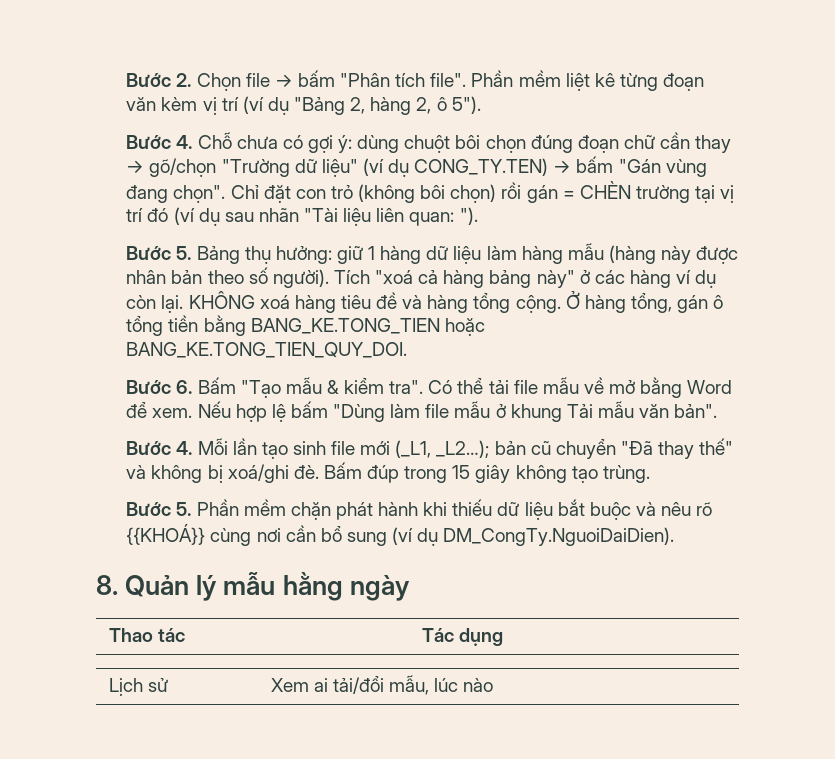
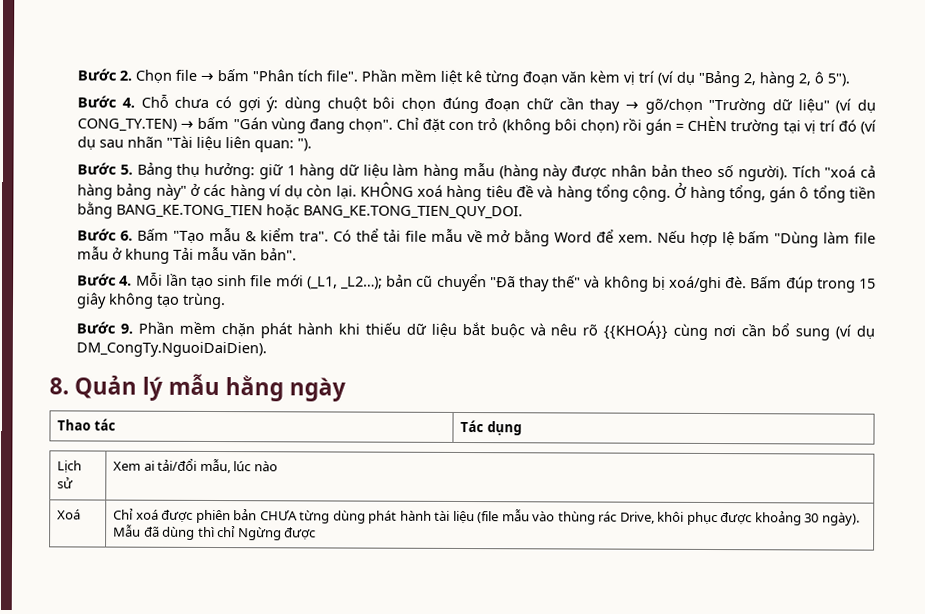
- Bước 5. Phần mềm chặn phát hành khi thiếu dữ liệu bắt buộc và nêu rõ {{KHOÁ}} cùng nơi cần bổ sung (ví dụ DM_CongTy.NguoiDaiDien).
+ Bước 9. Phần mềm chặn phát hành khi thiếu dữ liệu bắt buộc và nêu rõ {{KHOÁ}} cùng nơi cần bổ sung (ví dụ DM_CongTy.NguoiDaiDien).
+ Xoá | Chỉ xoá được phiên bản CHƯA từng dùng phát hành tài liệu (file mẫu vào thùng rác Drive, khôi phục được khoảng 30 ngày). Mẫu đã dùng thì chỉ Ngừng được

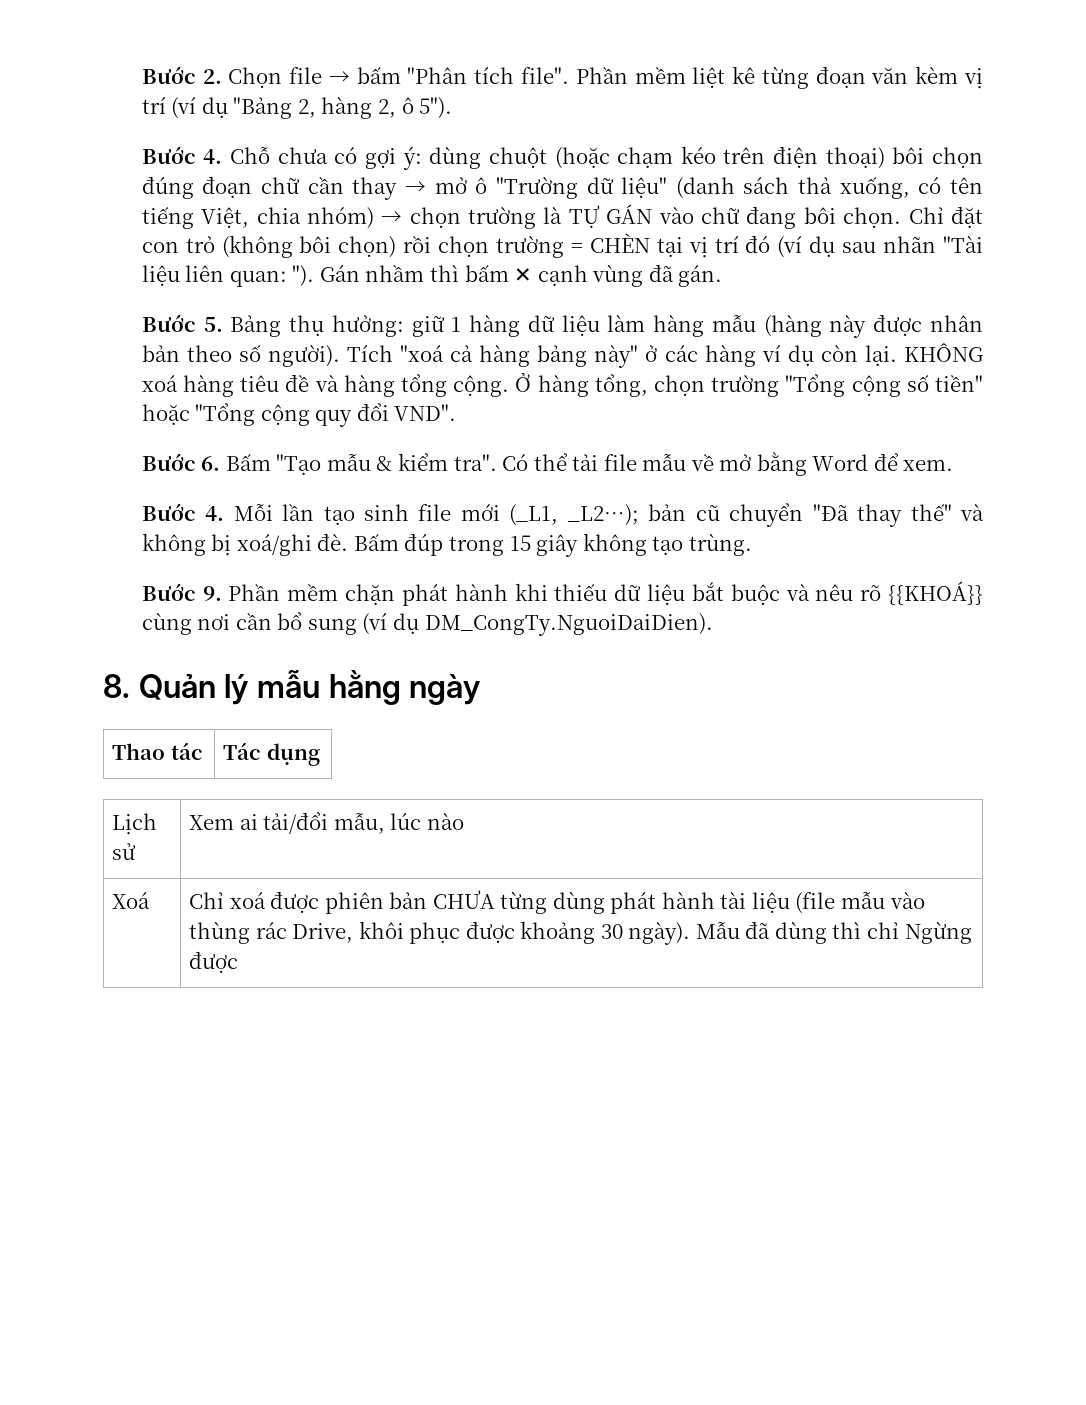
- Bước 4. Chỗ chưa có gợi ý: dùng chuột bôi chọn đúng đoạn chữ cần thay → gõ/chọn "Trường dữ liệu" (ví dụ CONG_TY.TEN) → bấm "Gán vùng đang chọn".
+ Bước 4. Chỗ chưa có gợi ý: dùng chuột (hoặc chạm kéo trên điện thoại) bôi chọn đúng đoạn chữ cần thay → mở ô "Trường dữ liệu" (danh sách thả xuống, có tên tiếng Việt, chia nhóm) → chọn trường là TỰ GÁN vào chữ đang bôi chọn.
- Chỉ đặt con trỏ (không bôi chọn) rồi gán = CHÈN trường tại vị trí đó (ví dụ sau nhãn "Tài liệu liên quan: ").
+ Chỉ đặt con trỏ (không bôi chọn) rồi chọn trường = CHÈN tại vị trí đó (ví dụ sau nhãn "Tài liệu liên quan: "). Gán nhầm thì bấm ✕ cạnh vùng đã gán.
- Ở hàng tổng, gán ô tổng tiền bằng BANG_KE.TONG_TIEN hoặc BANG_KE.TONG_TIEN_QUY_DOI.
+ Ở hàng tổng, chọn trường "Tổng cộng số tiền" hoặc "Tổng cộng quy đổi VND".
- Nếu hợp lệ bấm "Dùng làm file mẫu ở khung Tải mẫu văn bản".

